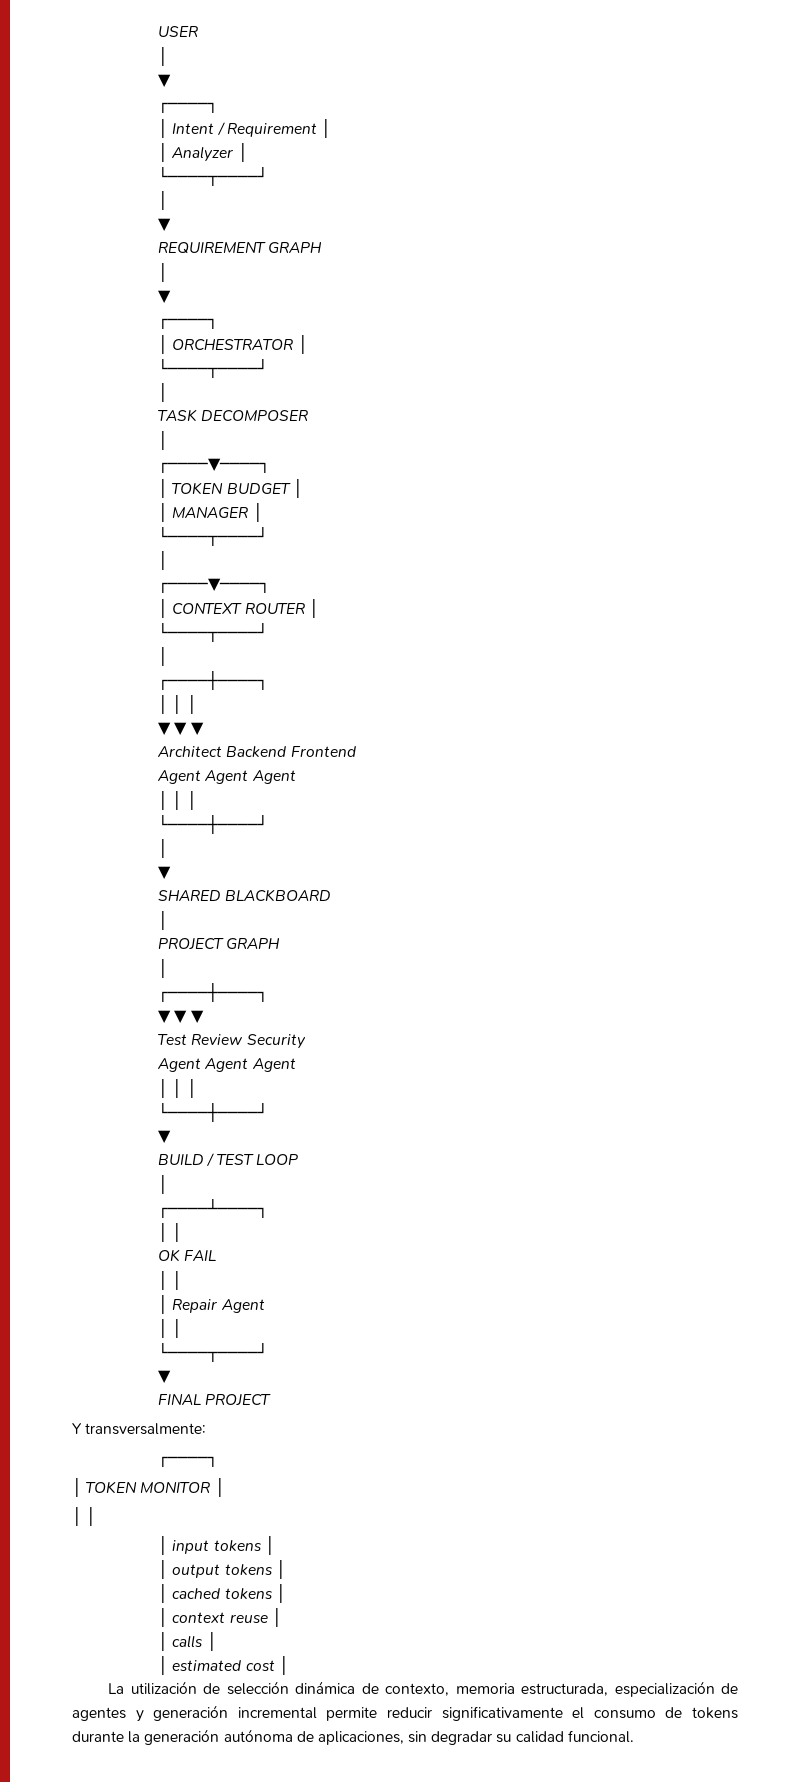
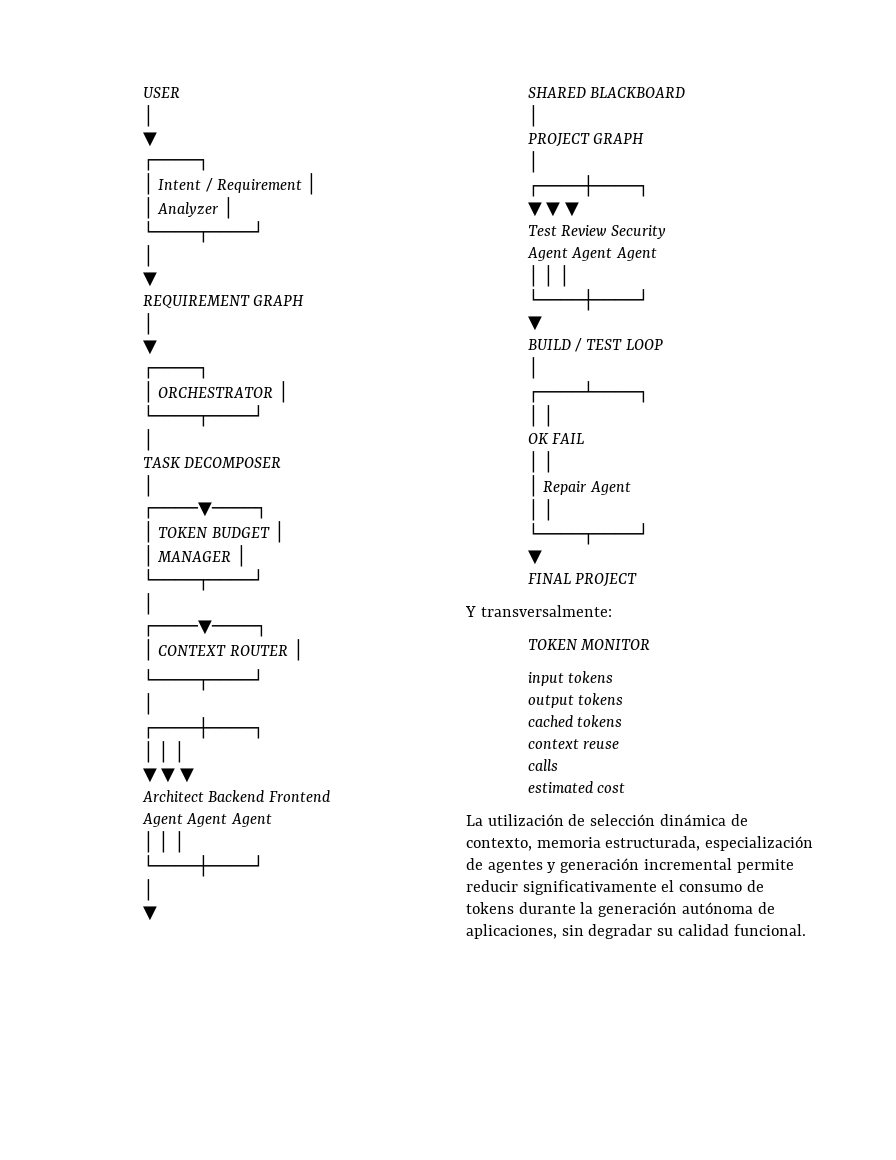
  Y transversalmente:
- ┌────┐
- │ TOKEN MONITOR │
- │ │
- │ input tokens │
- │ output tokens │
- │ cached tokens │
- │ context reuse │
- │ calls │
- │ estimated cost │
+ TOKEN MONITOR
+ input tokens
+ output tokens
+ cached tokens
+ context reuse
+ calls
+ estimated cost

